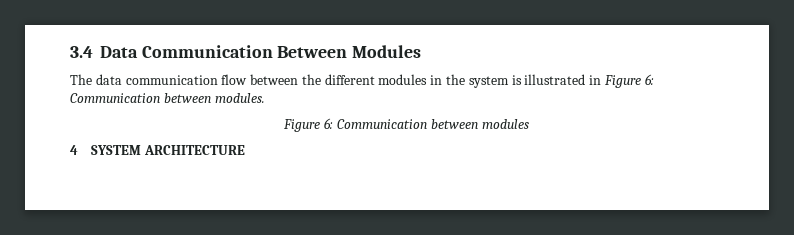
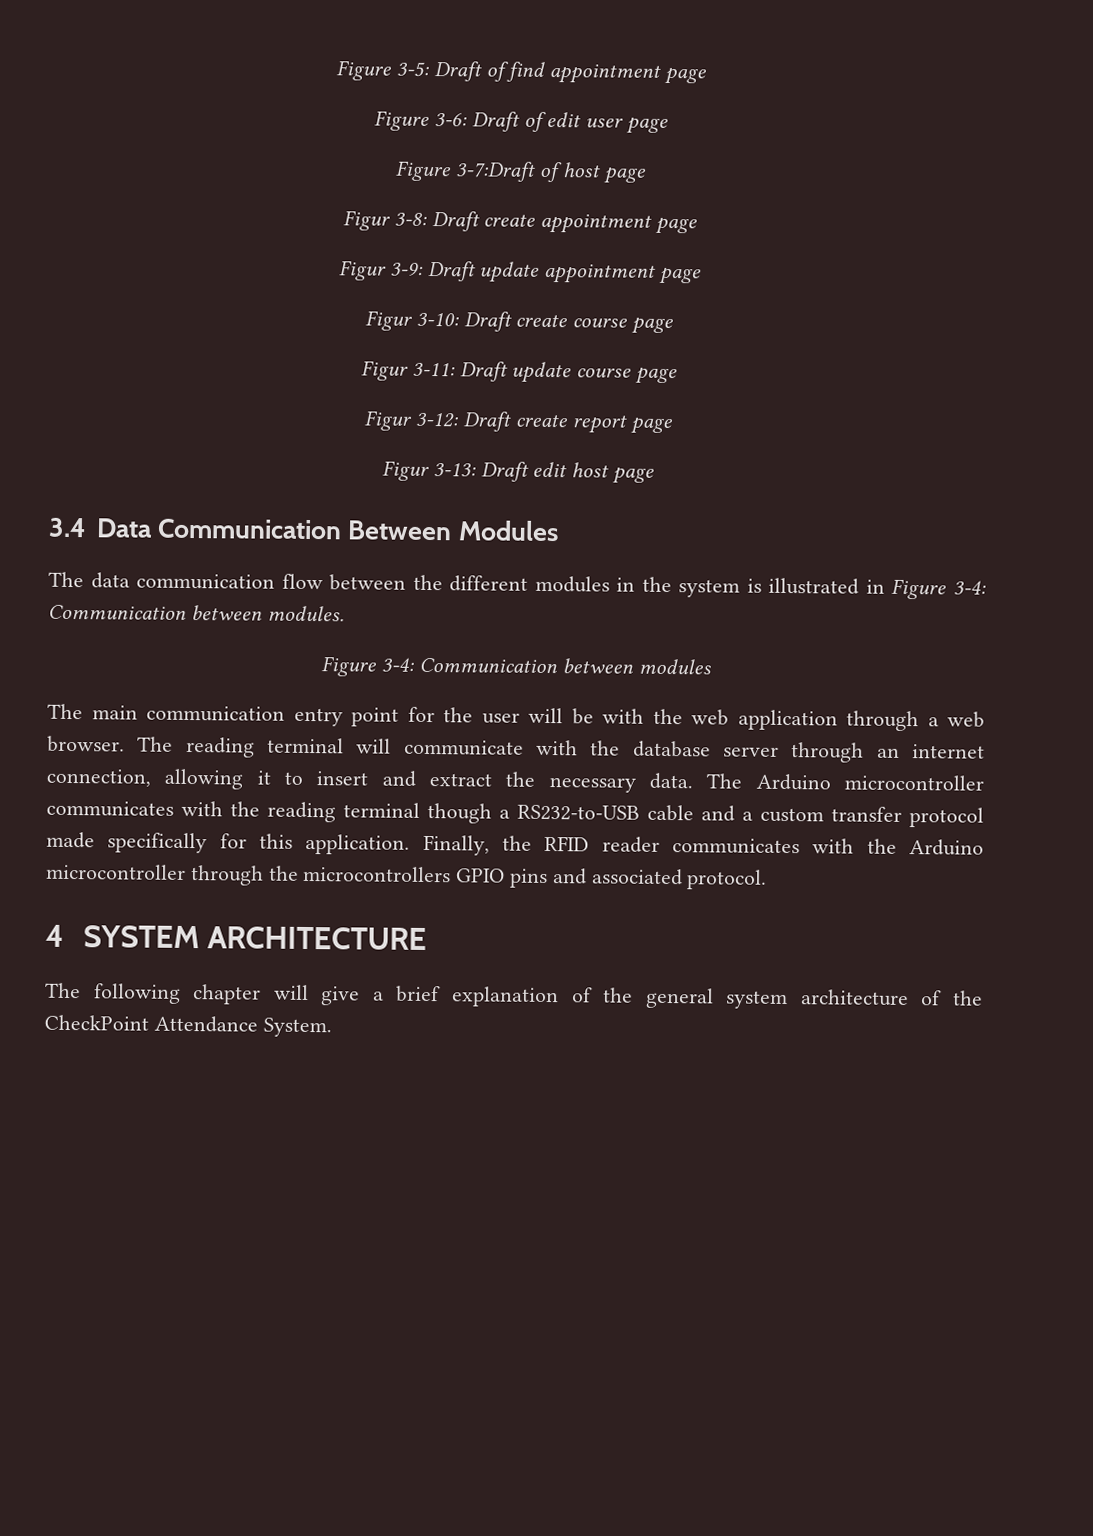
+ Figure 3-5: Draft of find appointment page
+ Figure 3-6: Draft of edit user page
+ Figure 3-7:Draft of host page
+ Figur 3-8: Draft create appointment page
+ Figur 3-9: Draft update appointment page
+ Figur 3-10: Draft create course page
+ Figur 3-11: Draft update course page
+ Figur 3-12: Draft create report page
+ Figur 3-13: Draft edit host page
- The data communication flow between the different modules in the system is illustrated in Figure 6: Communication between modules.
+ The data communication flow between the different modules in the system is illustrated in Figure 3-4: Communication between modules.
- Figure 6: Communication between modules
+ Figure 3-4: Communication between modules
+ The main communication entry point for the user will be with the web application through a web browser. The reading terminal will communicate with the database server through an internet connection, allowing it to insert and extract the necessary data. The Arduino microcontroller communicates with the reading terminal though a RS232-to-USB cable and a custom transfer protocol made specifically for this application. Finally, the RFID reader communicates with the Arduino microcontroller through the microcontrollers GPIO pins and associated protocol.
  4 SYSTEM ARCHITECTURE
+ The following chapter will give a brief explanation of the general system architecture of the CheckPoint Attendance System.

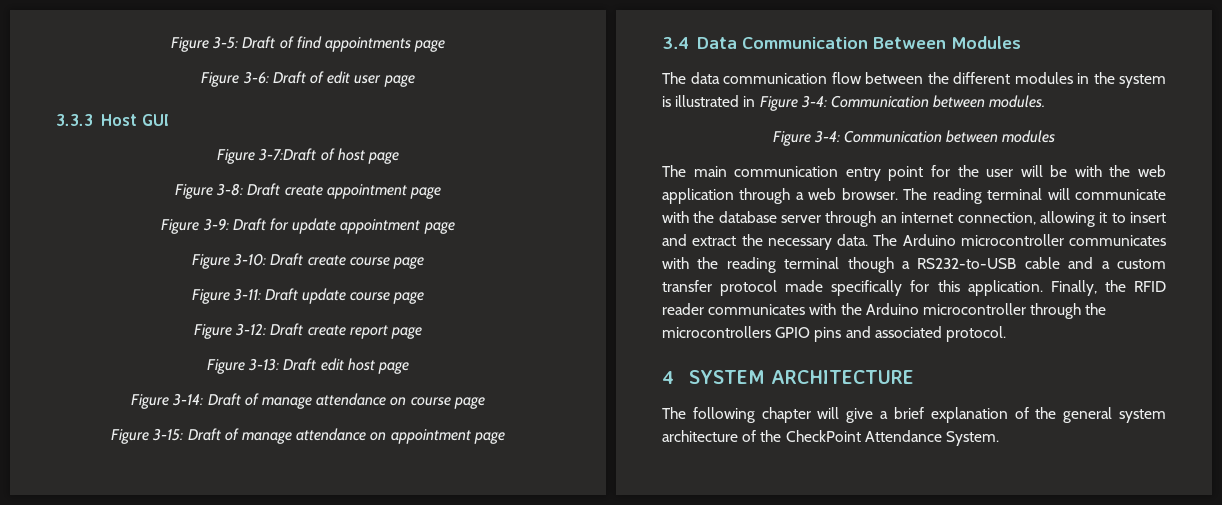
- Figure 3-5: Draft of find appointment page
+ Figure 3-5: Draft of find appointments page
+ 3.3.3 Host GUI
- Figur 3-8: Draft create appointment page
+ Figure 3-8: Draft create appointment page
- Figur 3-9: Draft update appointment page
+ Figure 3-9: Draft for update appointment page
- Figur 3-10: Draft create course page
+ Figure 3-10: Draft create course page
- Figur 3-11: Draft update course page
+ Figure 3-11: Draft update course page
- Figur 3-12: Draft create report page
+ Figure 3-12: Draft create report page
- Figur 3-13: Draft edit host page
+ Figure 3-13: Draft edit host page
+ Figure 3-14: Draft of manage attendance on course page
+ Figure 3-15: Draft of manage attendance on appointment page

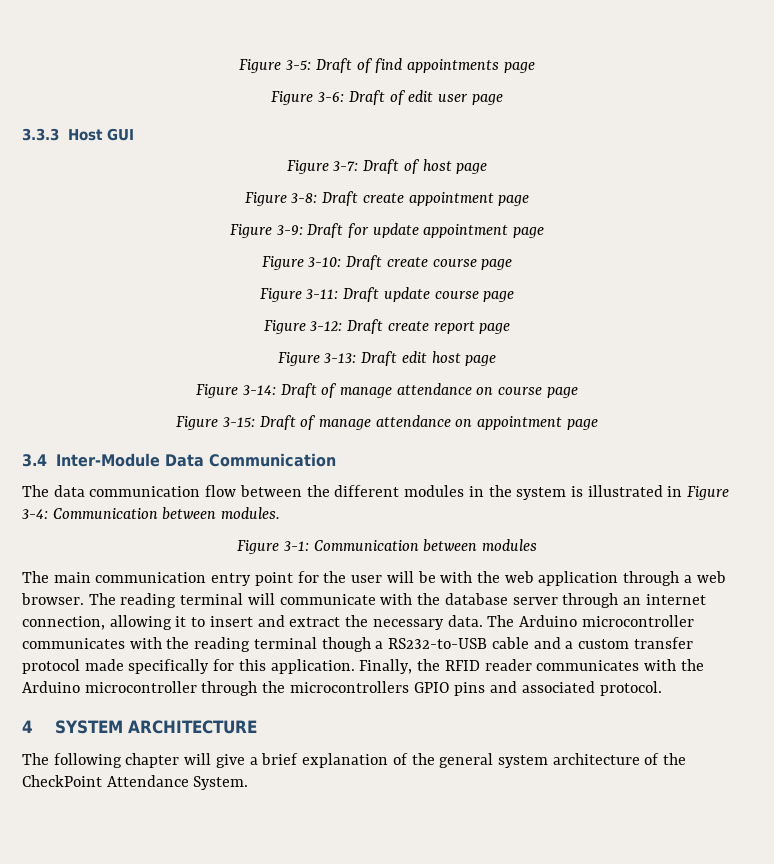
- Figure 3-7:Draft of host page
+ Figure 3-7: Draft of host page
- 3.4 Data Communication Between Modules
+ 3.4 Inter-Module Data Communication
- Figure 3-4: Communication between modules
+ Figure 3-1: Communication between modules

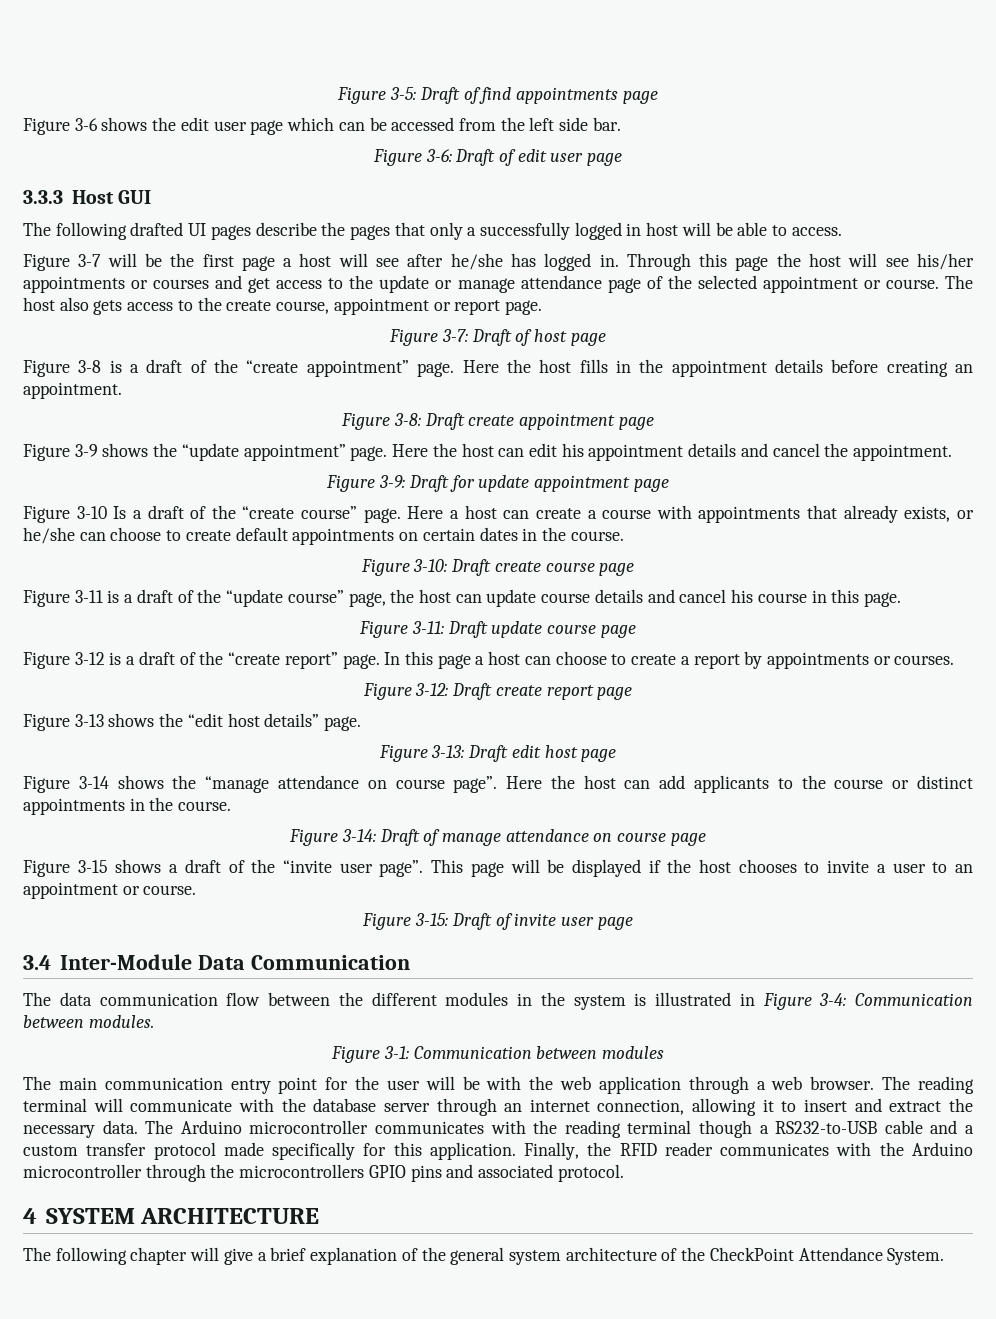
+ Figure 3-6 shows the edit user page which can be accessed from the left side bar.
+ The following drafted UI pages describe the pages that only a successfully logged in host will be able to access.
+ Figure 3-7 will be the first page a host will see after he/she has logged in. Through this page the host will see his/her appointments or courses and get access to the update or manage attendance page of the selected appointment or course. The host also gets access to the create course, appointment or report page.
+ Figure 3-8 is a draft of the “create appointment” page. Here the host fills in the appointment details before creating an appointment.
+ Figure 3-9 shows the “update appointment” page. Here the host can edit his appointment details and cancel the appointment.
+ Figure 3-10 Is a draft of the “create course” page. Here a host can create a course with appointments that already exists, or he/she can choose to create default appointments on certain dates in the course.
+ Figure 3-11 is a draft of the “update course” page, the host can update course details and cancel his course in this page.
+ Figure 3-12 is a draft of the “create report” page. In this page a host can choose to create a report by appointments or courses.
+ Figure 3-13 shows the “edit host details” page.
+ Figure 3-14 shows the “manage attendance on course page”. Here the host can add applicants to the course or distinct appointments in the course.
+ Figure 3-15 shows a draft of the “invite user page”. This page will be displayed if the host chooses to invite a user to an appointment or course.
- Figure 3-15: Draft of manage attendance on appointment page
+ Figure 3-15: Draft of invite user page

